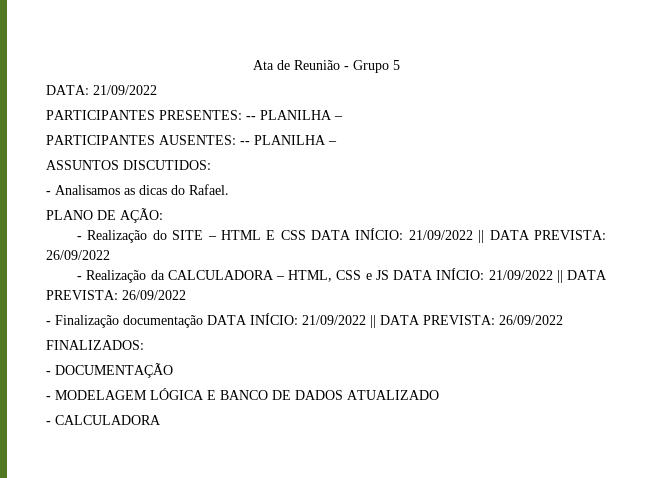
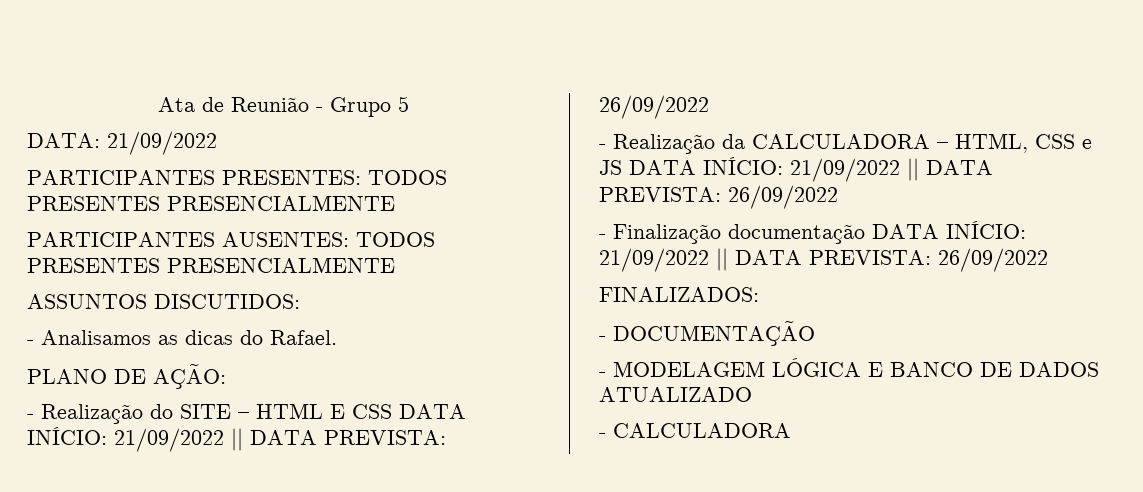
- PARTICIPANTES PRESENTES: -- PLANILHA –
+ PARTICIPANTES PRESENTES: TODOS PRESENTES PRESENCIALMENTE
- PARTICIPANTES AUSENTES: -- PLANILHA –
+ PARTICIPANTES AUSENTES: TODOS PRESENTES PRESENCIALMENTE

